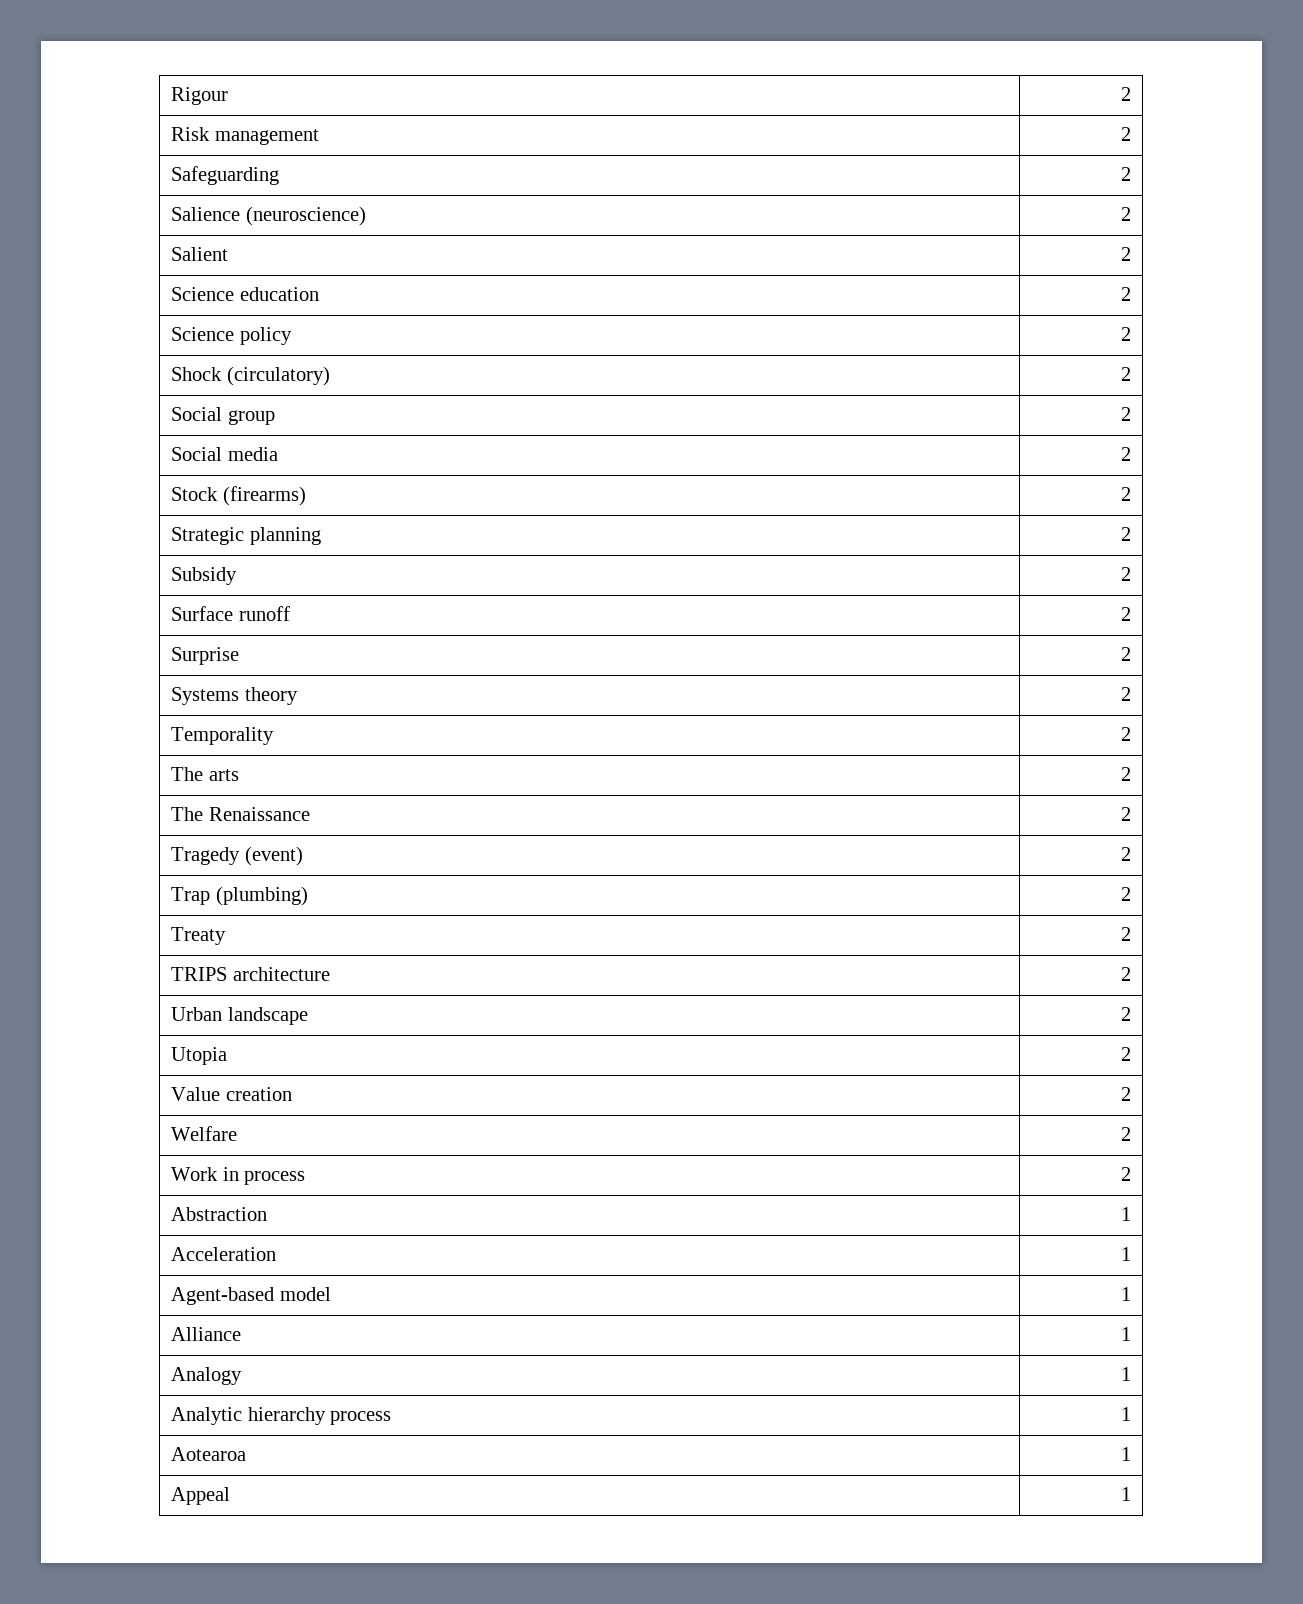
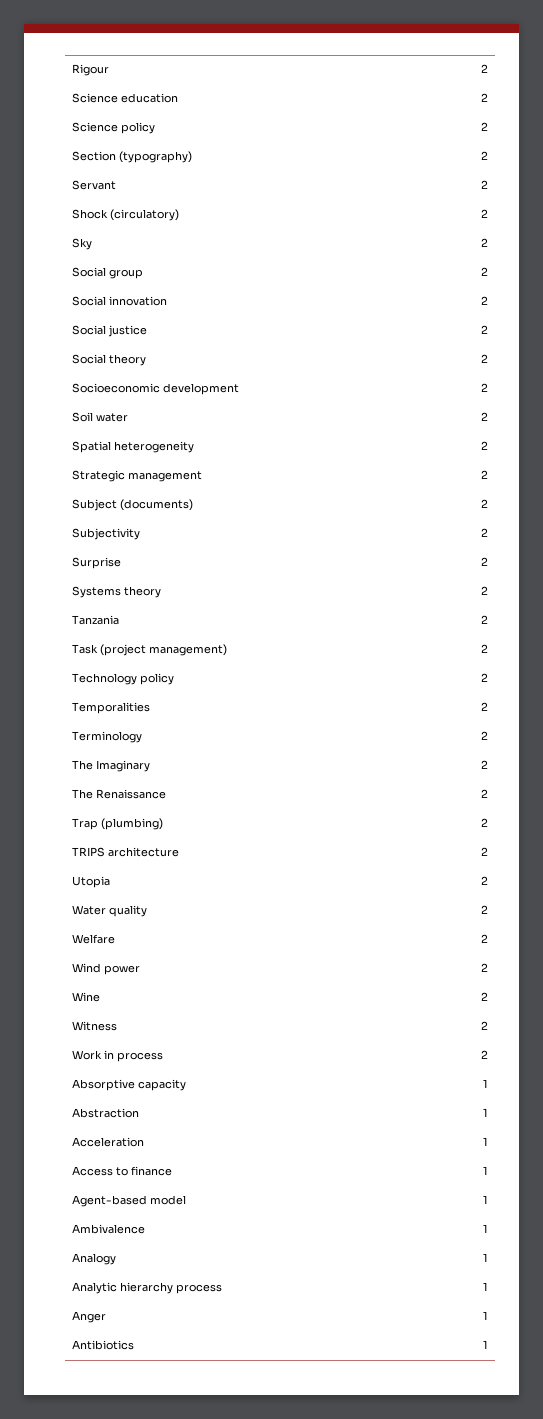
- Risk management | 2
- Safeguarding | 2
- Salience (neuroscience) | 2
- Salient | 2
+ Section (typography) | 2
+ Servant | 2
+ Sky | 2
- Social media | 2
- Stock (firearms) | 2
+ Social innovation | 2
+ Social justice | 2
+ Social theory | 2
+ Socioeconomic development | 2
+ Soil water | 2
+ Spatial heterogeneity | 2
- Strategic planning | 2
- Subsidy | 2
- Surface runoff | 2
+ Strategic management | 2
+ Subject (documents) | 2
+ Subjectivity | 2
- Temporality | 2
- The arts | 2
+ Tanzania | 2
+ Task (project management) | 2
+ Technology policy | 2
+ Temporalities | 2
+ Terminology | 2
+ The Imaginary | 2
- Tragedy (event) | 2
- Treaty | 2
- Urban landscape | 2
- Value creation | 2
+ Water quality | 2
+ Wind power | 2
+ Wine | 2
+ Witness | 2
+ Absorptive capacity | 1
+ Access to finance | 1
- Alliance | 1
+ Ambivalence | 1
- Aotearoa | 1
- Appeal | 1
+ Anger | 1
+ Antibiotics | 1

